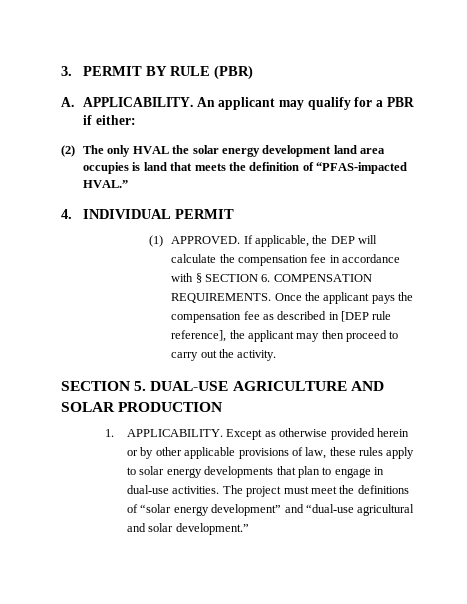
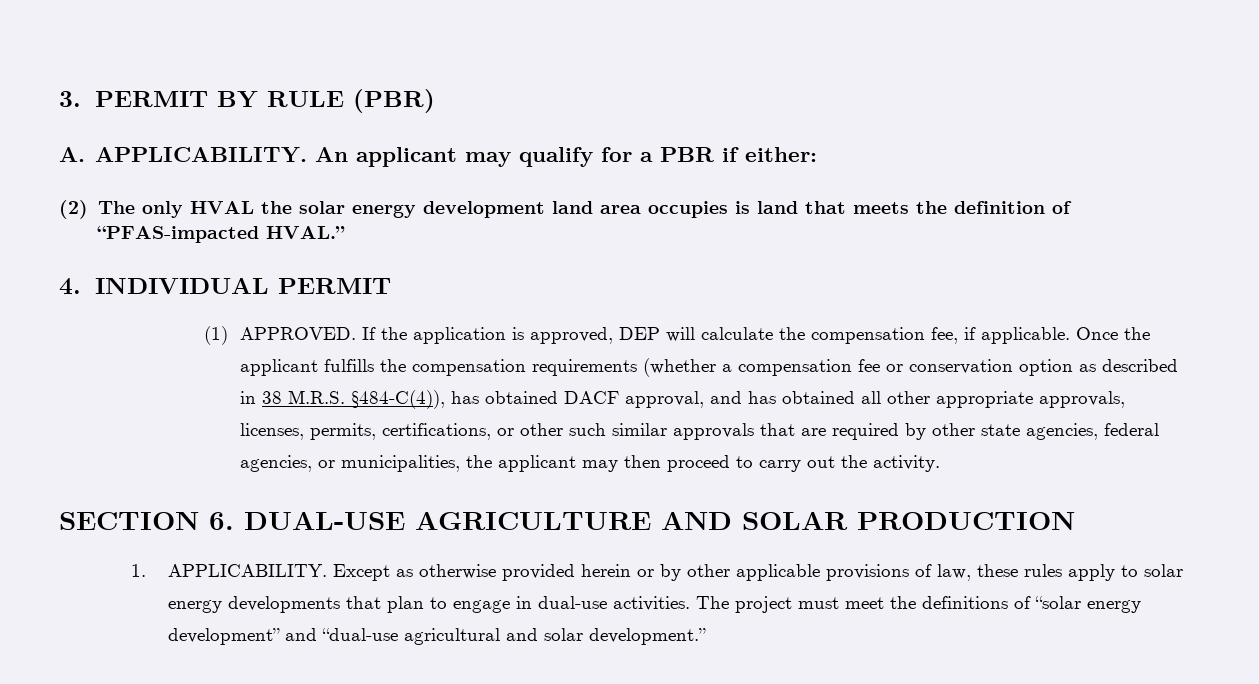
- If applicable, the DEP will calculate the compensation fee in accordance with § SECTION 6. COMPENSATION REQUIREMENTS.
+ If the application is approved, DEP will calculate the compensation fee, if applicable.
- Once the applicant pays the compensation fee as described in [DEP rule reference], the applicant may then proceed to carry out the activity.
+ Once the applicant fulfills the compensation requirements (whether a compensation fee or conservation option as described in 38 M.R.S. §484-C(4)), has obtained DACF approval, and has obtained all other appropriate approvals, licenses, permits, certifications, or other such similar approvals that are required by other state agencies, federal agencies, or municipalities, the applicant may then proceed to carry out the activity.
- SECTION 5. DUAL-USE AGRICULTURE AND SOLAR PRODUCTION
+ SECTION 6. DUAL-USE AGRICULTURE AND SOLAR PRODUCTION

